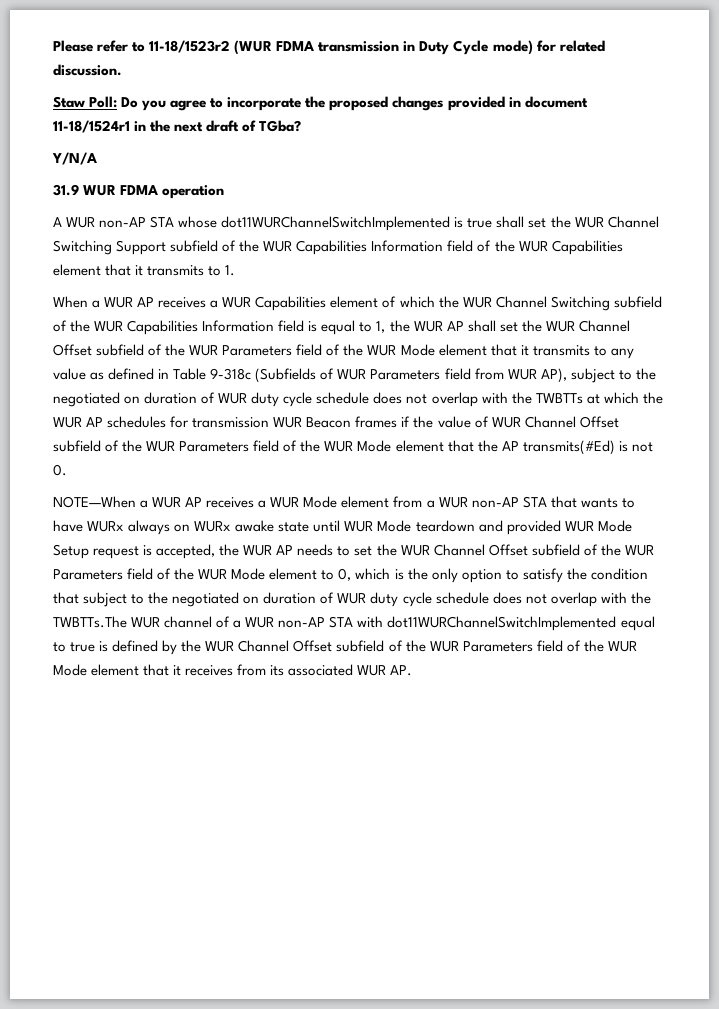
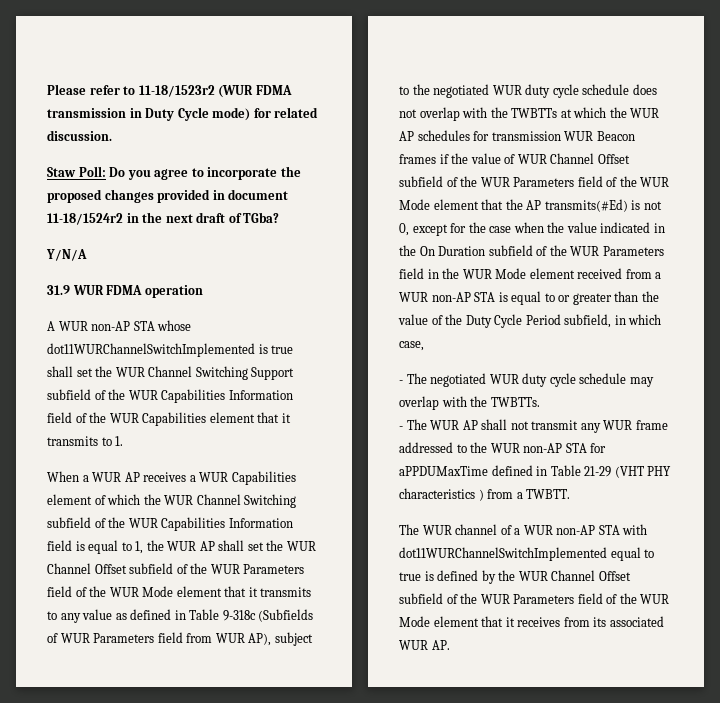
- Staw Poll: Do you agree to incorporate the proposed changes provided in document 11-18/1524r1 in the next draft of TGba?
+ Staw Poll: Do you agree to incorporate the proposed changes provided in document 11-18/1524r2 in the next draft of TGba?
- When a WUR AP receives a WUR Capabilities element of which the WUR Channel Switching subfield of the WUR Capabilities Information field is equal to 1, the WUR AP shall set the WUR Channel Offset subfield of the WUR Parameters field of the WUR Mode element that it transmits to any value as defined in Table 9-318c (Subfields of WUR Parameters field from WUR AP), subject to the negotiated on duration of WUR duty cycle schedule does not overlap with the TWBTTs at which the WUR AP schedules for transmission WUR Beacon frames if the value of WUR Channel Offset subfield of the WUR Parameters field of the WUR Mode element that the AP transmits(#Ed) is not 0.
- NOTE—When a WUR AP receives a WUR Mode element from a WUR non-AP STA that wants to have WURx always on WURx awake state until WUR Mode teardown and provided WUR Mode Setup request is accepted, the WUR AP needs to set the WUR Channel Offset subfield of the WUR Parameters field of the WUR Mode element to 0, which is the only option to satisfy the condition that subject to the negotiated on duration of WUR duty cycle schedule does not overlap with the TWBTTs.The WUR channel of a WUR non-AP STA with dot11WURChannelSwitchImplemented equal to true is defined by the WUR Channel Offset subfield of the WUR Parameters field of the WUR Mode element that it receives from its associated WUR AP.
+ When a WUR AP receives a WUR Capabilities element of which the WUR Channel Switching subfield of the WUR Capabilities Information field is equal to 1, the WUR AP shall set the WUR Channel Offset subfield of the WUR Parameters field of the WUR Mode element that it transmits to any value as defined in Table 9-318c (Subfields of WUR Parameters field from WUR AP), subject to the negotiated WUR duty cycle schedule does not overlap with the TWBTTs at which the WUR AP schedules for transmission WUR Beacon frames if the value of WUR Channel Offset subfield of the WUR Parameters field of the WUR Mode element that the AP transmits(#Ed) is not 0, except for the case when the value indicated in the On Duration subfield of the WUR Parameters field in the WUR Mode element received from a WUR non-AP STA is equal to or greater than the value of the Duty Cycle Period subfield, in which case,
+ - The negotiated WUR duty cycle schedule may overlap with the TWBTTs.
+ - The WUR AP shall not transmit any WUR frame addressed to the WUR non-AP STA for aPPDUMaxTime defined in Table 21-29 (VHT PHY characteristics ) from a TWBTT.
+ The WUR channel of a WUR non-AP STA with dot11WURChannelSwitchImplemented equal to true is defined by the WUR Channel Offset subfield of the WUR Parameters field of the WUR Mode element that it receives from its associated WUR AP.

